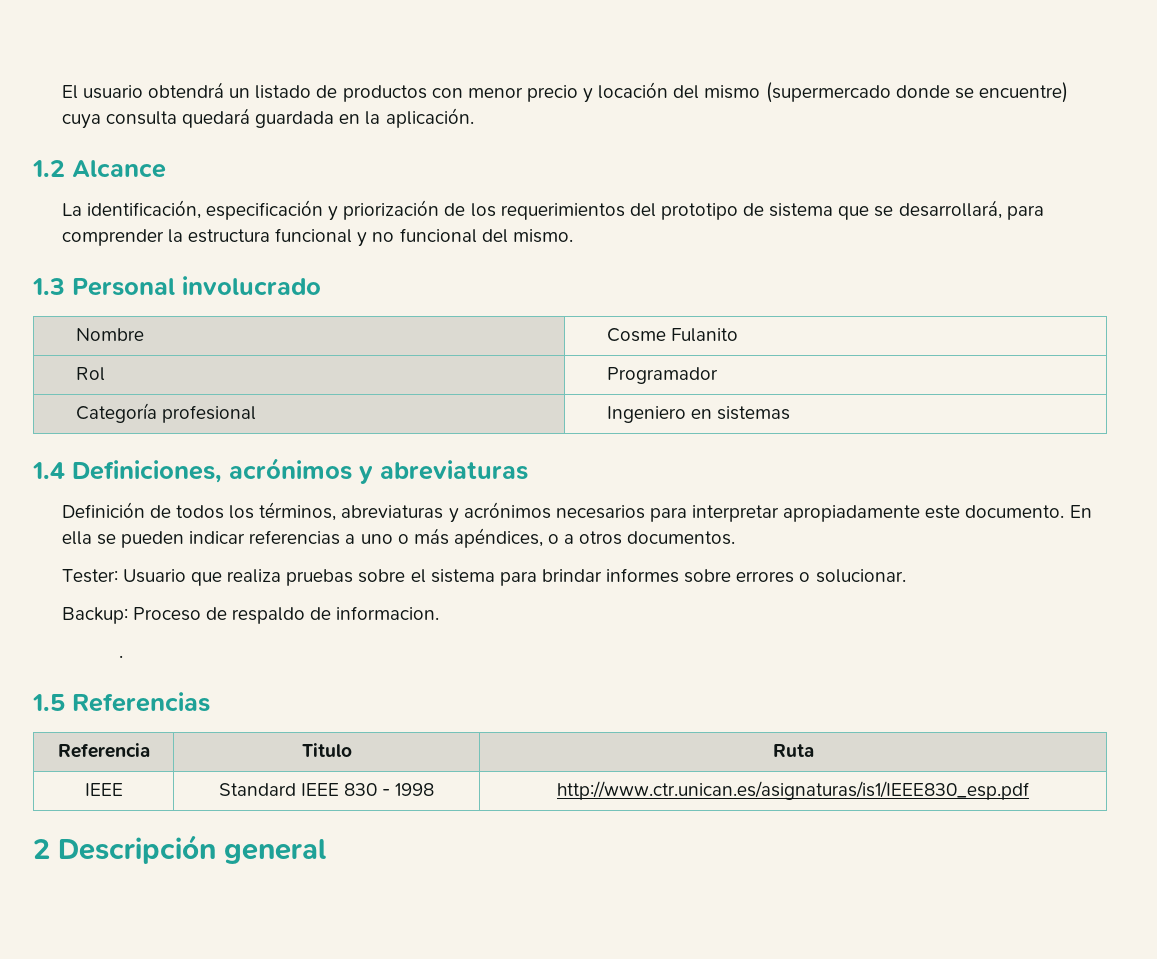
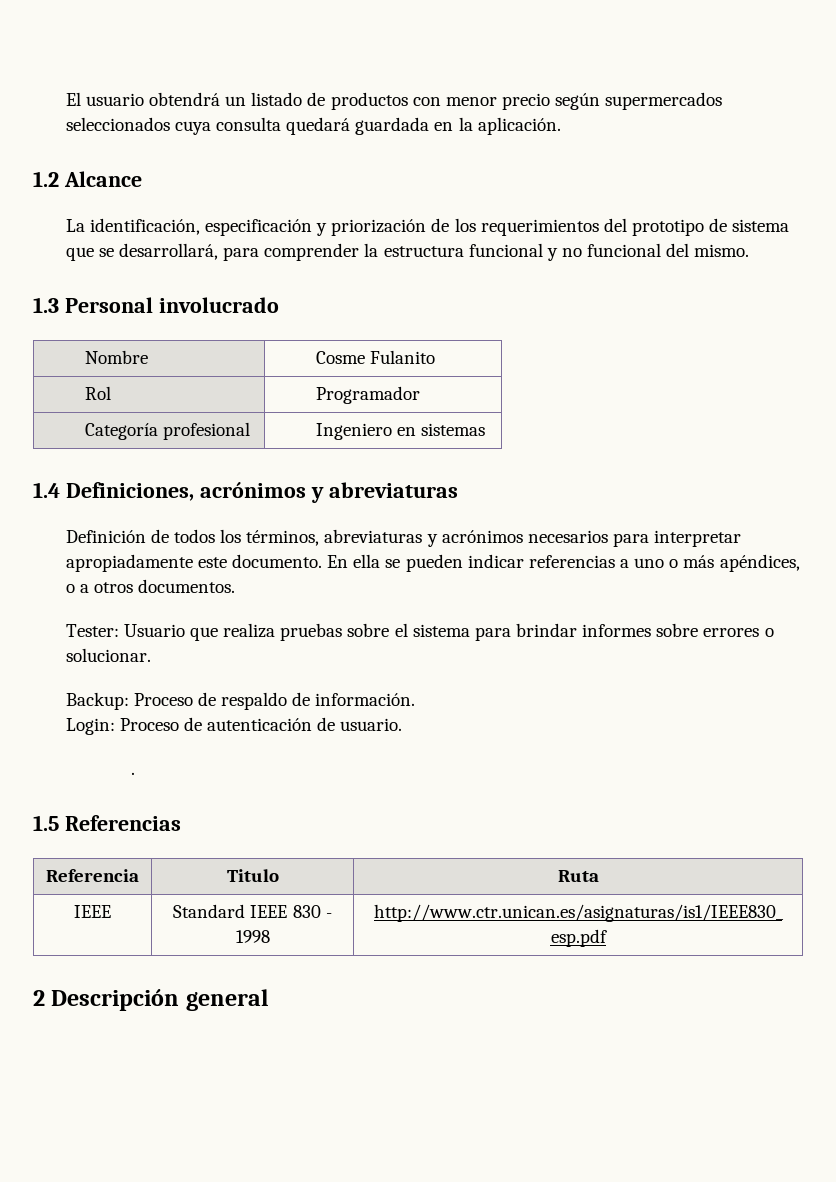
- El usuario obtendrá un listado de productos con menor precio y locación del mismo (supermercado donde se encuentre) cuya consulta quedará guardada en la aplicación.
+ El usuario obtendrá un listado de productos con menor precio según supermercados seleccionados cuya consulta quedará guardada en la aplicación.
- Backup: Proceso de respaldo de informacion.
+ Backup: Proceso de respaldo de información.
+ Login: Proceso de autenticación de usuario.

